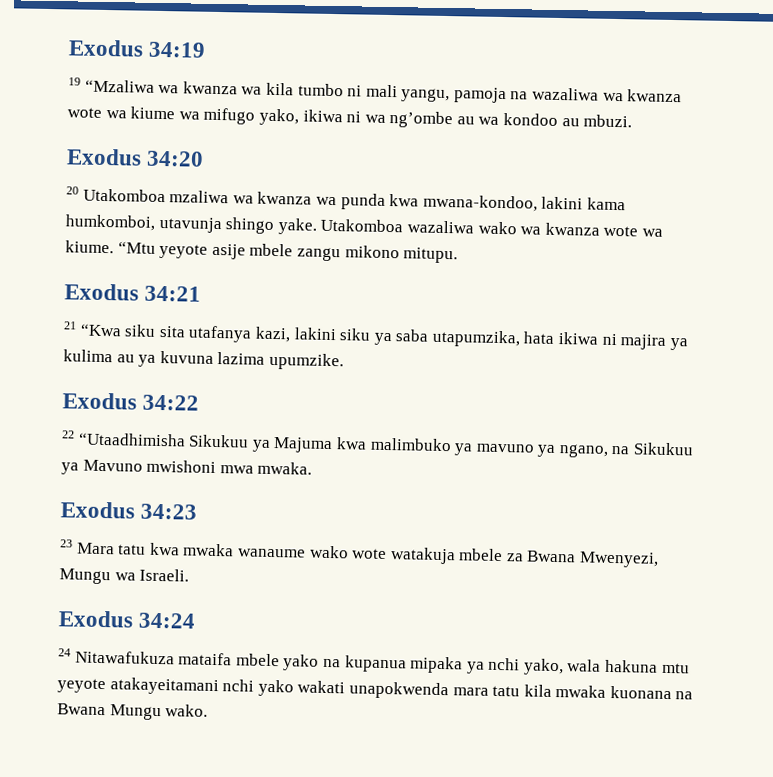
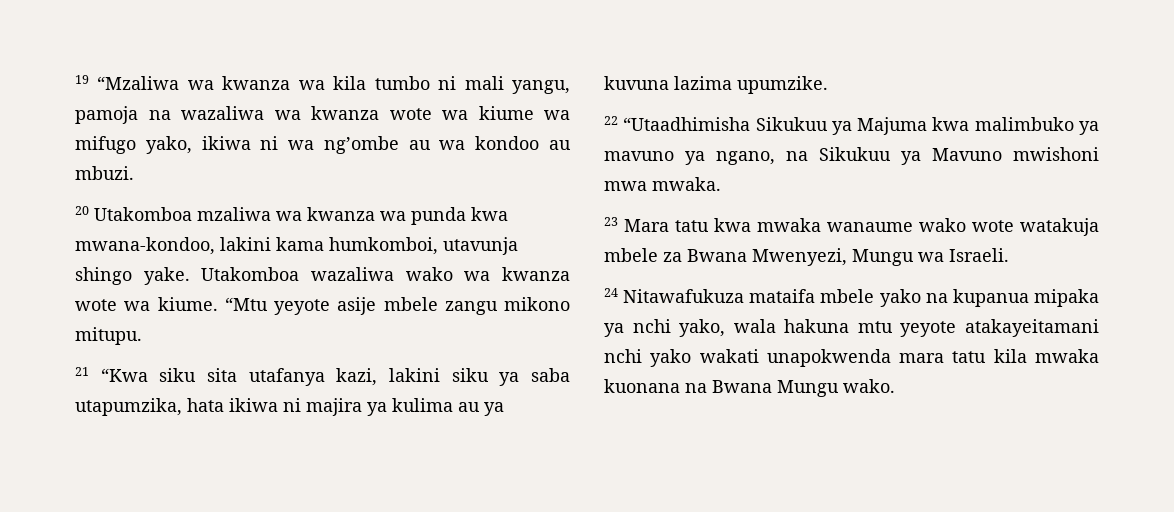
- Exodus 34:19
- Exodus 34:20
- Exodus 34:21
- Exodus 34:22
- Exodus 34:23
- Exodus 34:24

